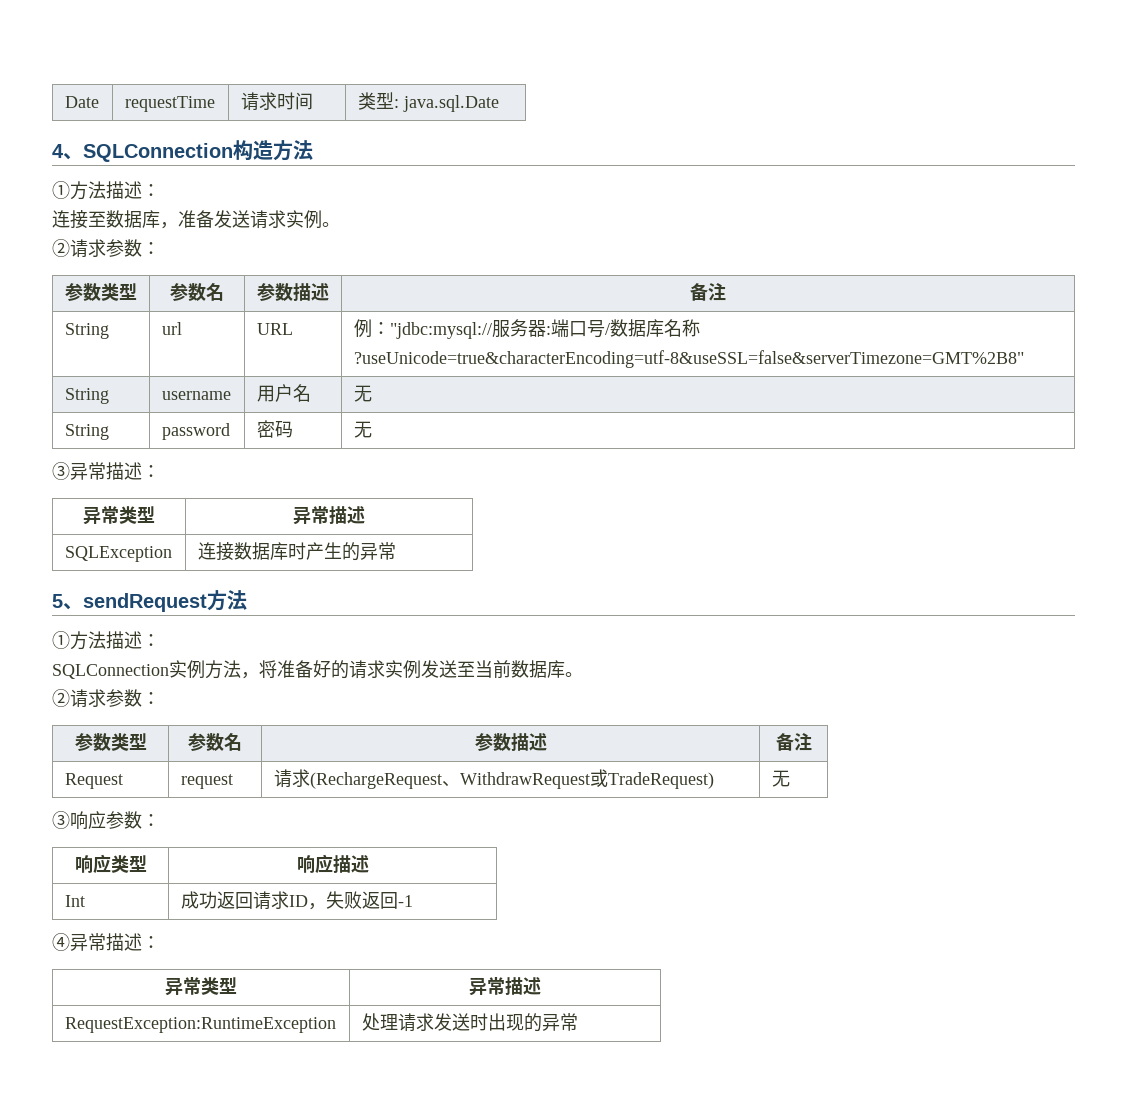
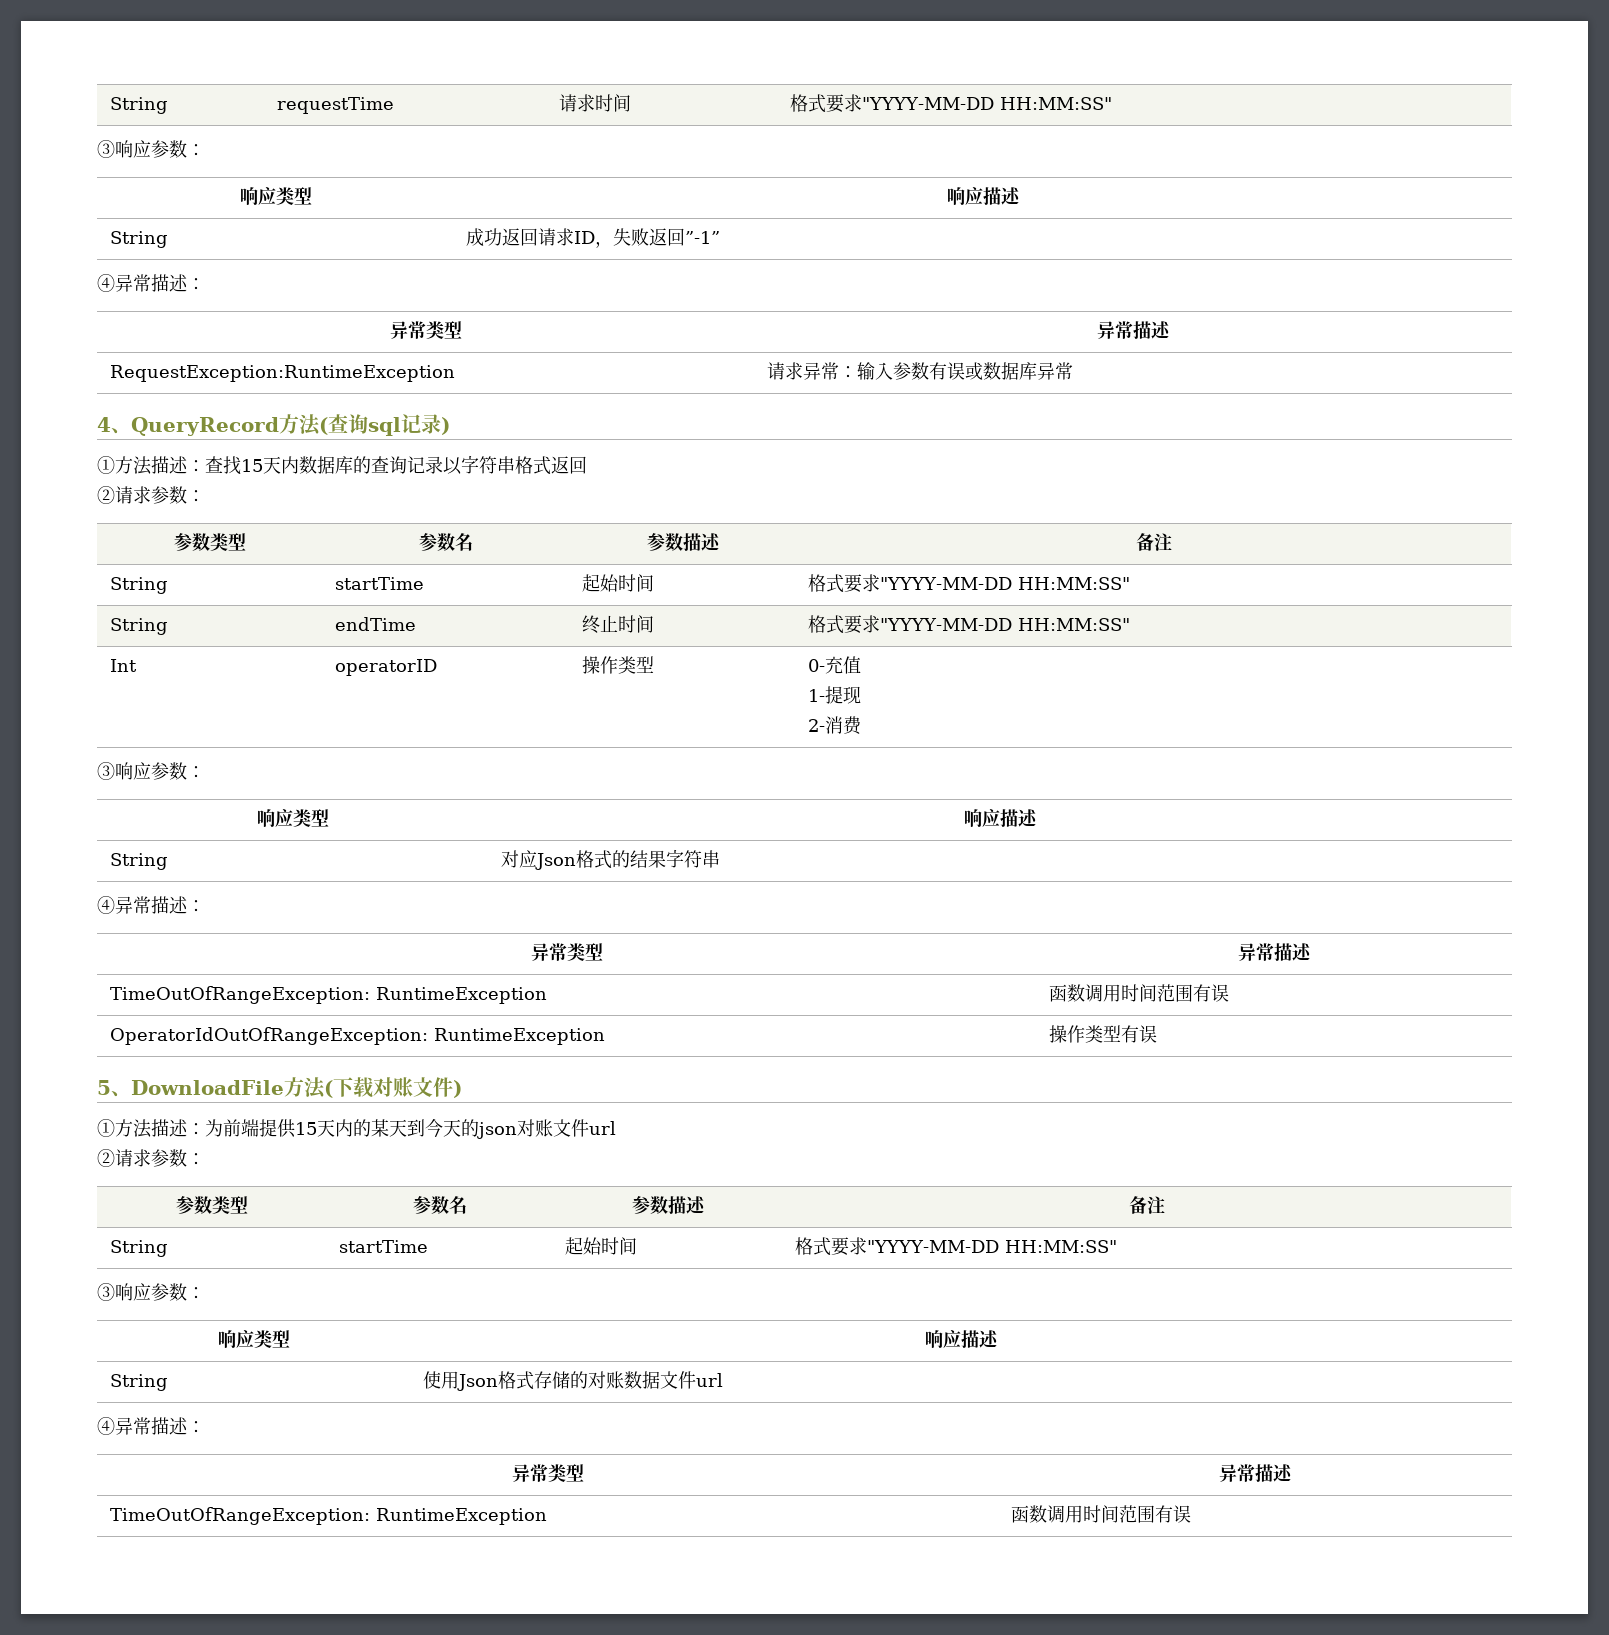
- Date | requestTime | 请求时间 | 类型: java.sql.Date
+ String | requestTime | 请求时间 | 格式要求"YYYY-MM-DD HH:MM:SS"
+ ③响应参数：
+ 响应类型 | 响应描述
+ String | 成功返回请求ID，失败返回”-1”
+ ④异常描述：
+ 异常类型 | 异常描述
+ RequestException:RuntimeException | 请求异常：输入参数有误或数据库异常
- 4、SQLConnection构造方法
- ①方法描述：
- 连接至数据库，准备发送请求实例。
+ 4、QueryRecord方法(查询sql记录)
+ ①方法描述：查找15天内数据库的查询记录以字符串格式返回
  ②请求参数：
  参数类型 | 参数名 | 参数描述 | 备注
- String | url | URL | 例："jdbc:mysql://服务器:端口号/数据库名称?useUnicode=true&characterEncoding=utf-8&useSSL=false&serverTimezone=GMT%2B8"
- String | username | 用户名 | 无
- String | password | 密码 | 无
- ③异常描述：
+ String | startTime | 起始时间 | 格式要求"YYYY-MM-DD HH:MM:SS"
+ String | endTime | 终止时间 | 格式要求"YYYY-MM-DD HH:MM:SS"
+ Int | operatorID | 操作类型 | 0-充值
+ 1-提现
+ 2-消费
+ ③响应参数：
+ 响应类型 | 响应描述
+ String | 对应Json格式的结果字符串
+ ④异常描述：
  异常类型 | 异常描述
- SQLException | 连接数据库时产生的异常
+ TimeOutOfRangeException: RuntimeException | 函数调用时间范围有误
+ OperatorIdOutOfRangeException: RuntimeException | 操作类型有误
- 5、sendRequest方法
- ①方法描述：
- SQLConnection实例方法，将准备好的请求实例发送至当前数据库。
+ 5、DownloadFile方法(下载对账文件)
+ ①方法描述：为前端提供15天内的某天到今天的json对账文件url
  ②请求参数：
  参数类型 | 参数名 | 参数描述 | 备注
- Request | request | 请求(RechargeRequest、WithdrawRequest或TradeRequest) | 无
+ String | startTime | 起始时间 | 格式要求"YYYY-MM-DD HH:MM:SS"
  ③响应参数：
  响应类型 | 响应描述
- Int | 成功返回请求ID，失败返回-1
+ String | 使用Json格式存储的对账数据文件url
  ④异常描述：
  异常类型 | 异常描述
- RequestException:RuntimeException | 处理请求发送时出现的异常
+ TimeOutOfRangeException: RuntimeException | 函数调用时间范围有误

